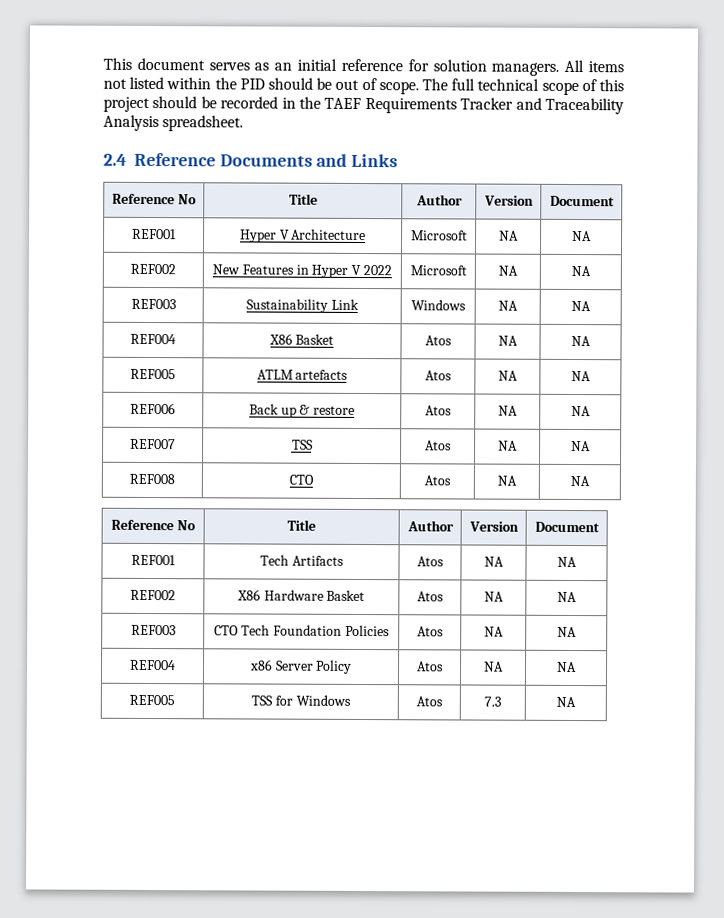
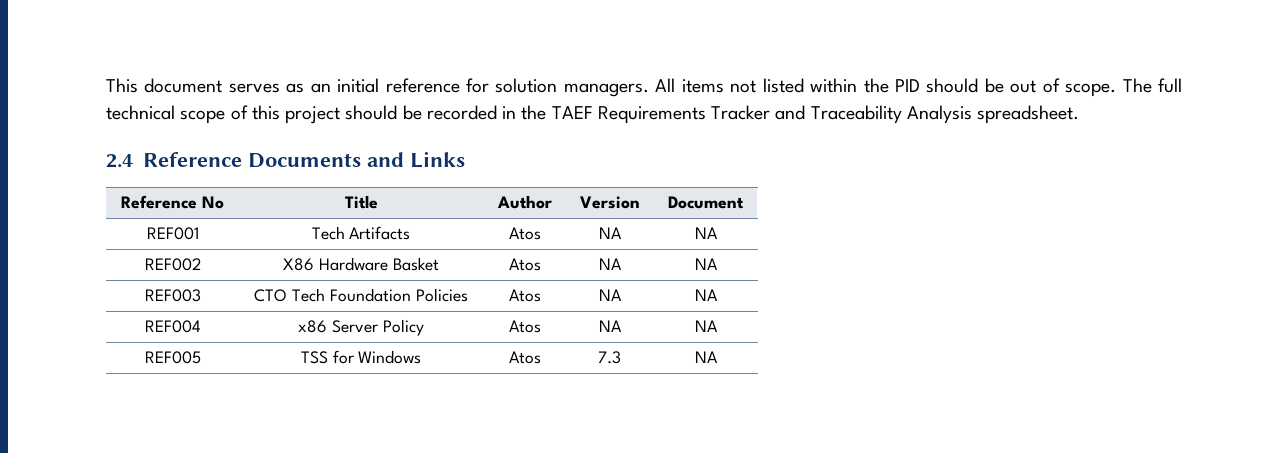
- REF001 | Hyper V Architecture | Microsoft | NA | NA
- REF002 | New Features in Hyper V 2022 | Microsoft | NA | NA
- REF003 | Sustainability Link | Windows | NA | NA
- REF004 | X86 Basket | Atos | NA | NA
- REF005 | ATLM artefacts | Atos | NA | NA
- REF006 | Back up & restore | Atos | NA | NA
- REF007 | TSS | Atos | NA | NA
- REF008 | CTO | Atos | NA | NA
- Reference No | Title | Author | Version | Document

